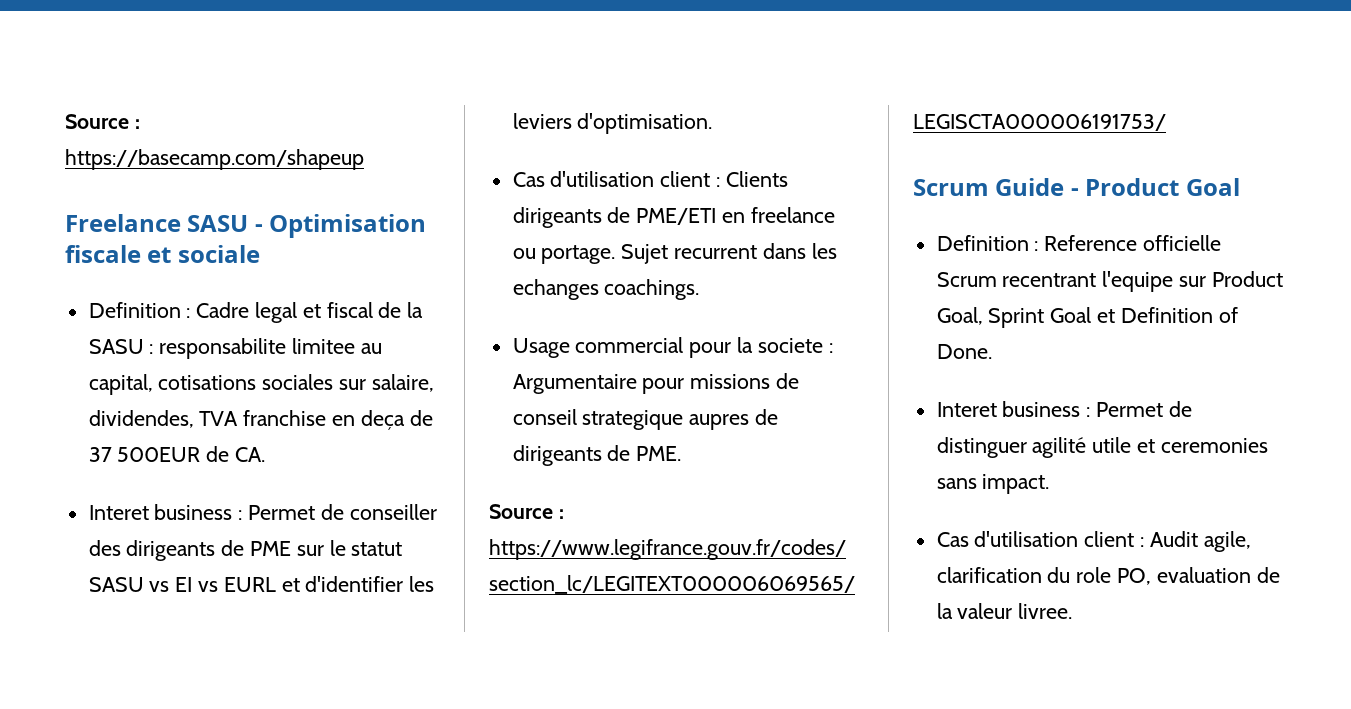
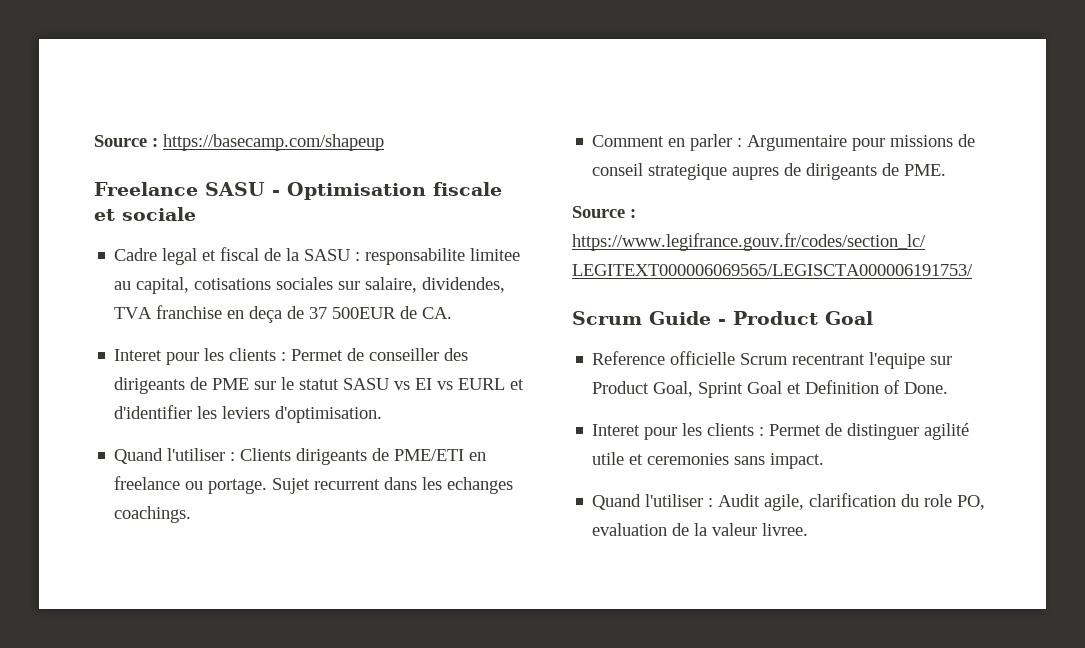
- Definition : Cadre legal et fiscal de la SASU : responsabilite limitee au capital, cotisations sociales sur salaire, dividendes, TVA franchise en deça de 37 500EUR de CA.
+ Cadre legal et fiscal de la SASU : responsabilite limitee au capital, cotisations sociales sur salaire, dividendes, TVA franchise en deça de 37 500EUR de CA.
- Interet business : Permet de conseiller des dirigeants de PME sur le statut SASU vs EI vs EURL et d'identifier les leviers d'optimisation.
+ Interet pour les clients : Permet de conseiller des dirigeants de PME sur le statut SASU vs EI vs EURL et d'identifier les leviers d'optimisation.
- Cas d'utilisation client : Clients dirigeants de PME/ETI en freelance ou portage.
+ Quand l'utiliser : Clients dirigeants de PME/ETI en freelance ou portage.
- Usage commercial pour la societe : Argumentaire pour missions de conseil strategique aupres de dirigeants de PME.
+ Comment en parler : Argumentaire pour missions de conseil strategique aupres de dirigeants de PME.
- Definition : Reference officielle Scrum recentrant l'equipe sur Product Goal, Sprint Goal et Definition of Done.
+ Reference officielle Scrum recentrant l'equipe sur Product Goal, Sprint Goal et Definition of Done.
- Interet business : Permet de distinguer agilité utile et ceremonies sans impact.
+ Interet pour les clients : Permet de distinguer agilité utile et ceremonies sans impact.
- Cas d'utilisation client : Audit agile, clarification du role PO, evaluation de la valeur livree.
+ Quand l'utiliser : Audit agile, clarification du role PO, evaluation de la valeur livree.

